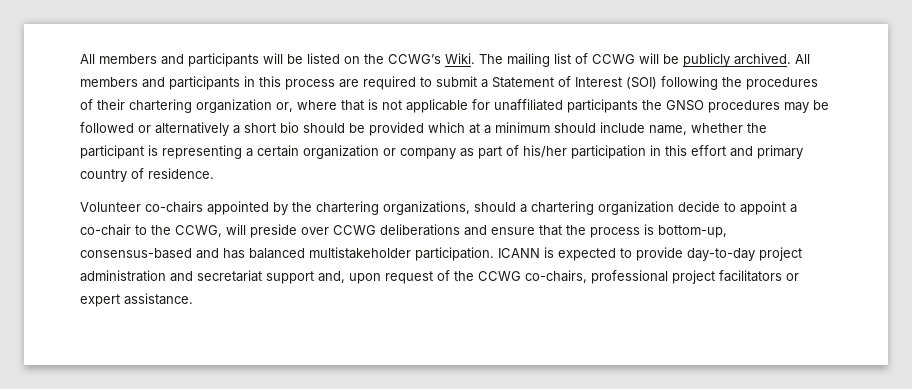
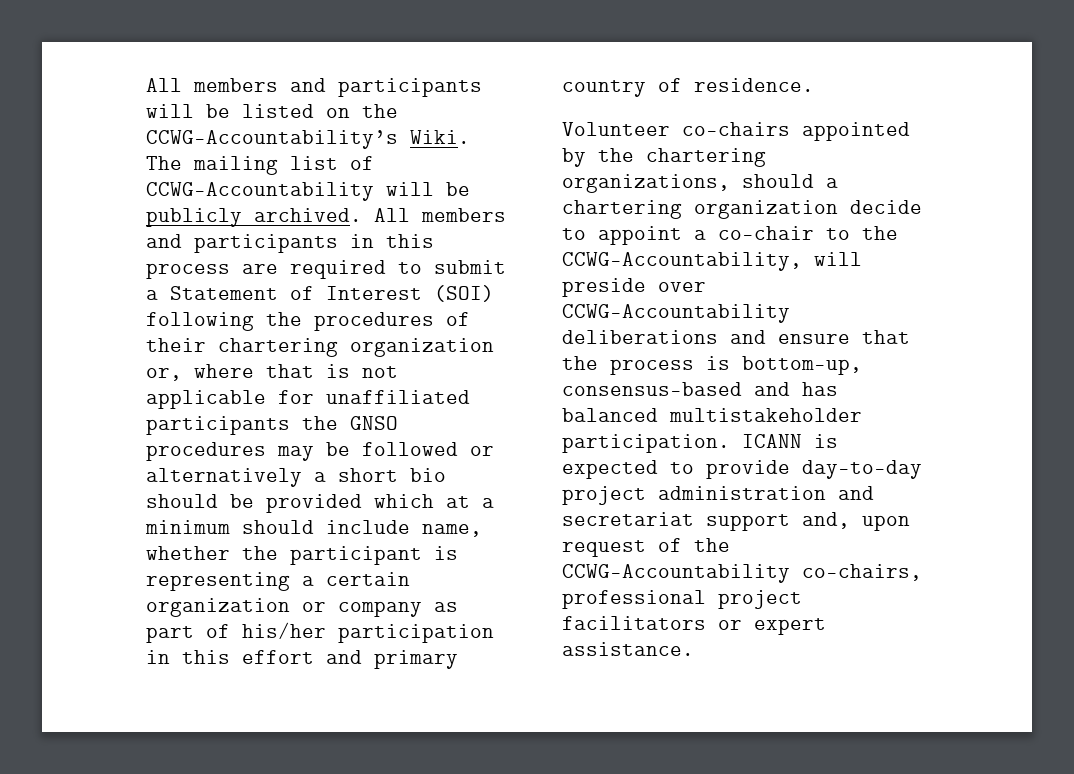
- All members and participants will be listed on the CCWG’s Wiki.
+ All members and participants will be listed on the CCWG-Accountability’s Wiki.
- The mailing list of CCWG will be publicly archived.
+ The mailing list of CCWG-Accountability will be publicly archived.
- Volunteer co-chairs appointed by the chartering organizations, should a chartering organization decide to appoint a co-chair to the CCWG, will preside over CCWG deliberations and ensure that the process is bottom-up, consensus-based and has balanced multistakeholder participation.
+ Volunteer co-chairs appointed by the chartering organizations, should a chartering organization decide to appoint a co-chair to the CCWG-Accountability, will preside over CCWG-Accountability deliberations and ensure that the process is bottom-up, consensus-based and has balanced multistakeholder participation.
- ICANN is expected to provide day-to-day project administration and secretariat support and, upon request of the CCWG co-chairs, professional project facilitators or expert assistance.
+ ICANN is expected to provide day-to-day project administration and secretariat support and, upon request of the CCWG-Accountability co-chairs, professional project facilitators or expert assistance.

